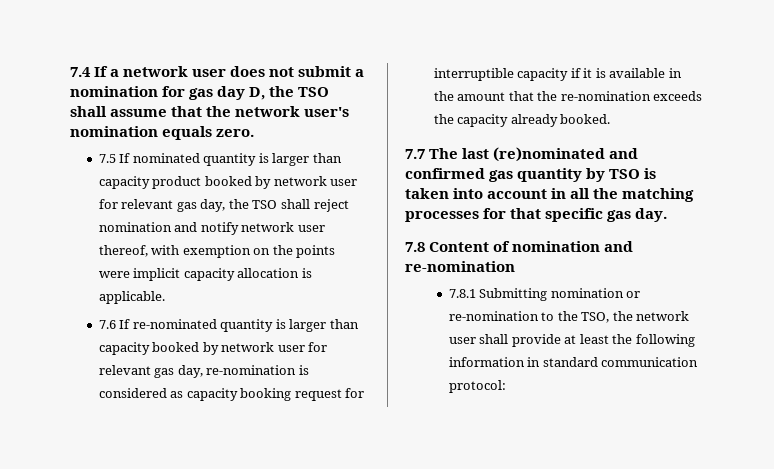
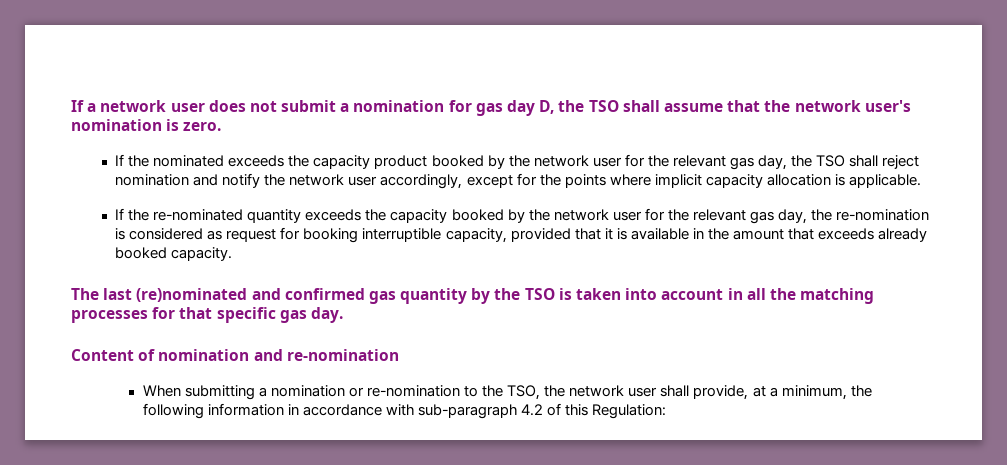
- 7.4 If a network user does not submit a nomination for gas day D, the TSO shall assume that the network user's nomination equals zero.
+ If a network user does not submit a nomination for gas day D, the TSO shall assume that the network user's nomination is zero.
- 7.5 If nominated quantity is larger than capacity product booked by network user for relevant gas day, the TSO shall reject nomination and notify network user thereof, with exemption on the points were implicit capacity allocation is applicable.
+ If the nominated exceeds the capacity product booked by the network user for the relevant gas day, the TSO shall reject nomination and notify the network user accordingly, except for the points where implicit capacity allocation is applicable.
- 7.6 If re-nominated quantity is larger than capacity booked by network user for relevant gas day, re-nomination is considered as capacity booking request for interruptible capacity if it is available in the amount that the re-nomination exceeds the capacity already booked.
- 7.7 The last (re)nominated and confirmed gas quantity by TSO is taken into account in all the matching processes for that specific gas day.
+ If the re-nominated quantity exceeds the capacity booked by the network user for the relevant gas day, the re-nomination is considered as request for booking interruptible capacity, provided that it is available in the amount that exceeds already booked capacity.
+ The last (re)nominated and confirmed gas quantity by the TSO is taken into account in all the matching processes for that specific gas day.
- 7.8 Content of nomination and re-nomination
+ Content of nomination and re-nomination
- 7.8.1 Submitting nomination or re-nomination to the TSO, the network user shall provide at least the following information in standard communication protocol:
+ When submitting a nomination or re-nomination to the TSO, the network user shall provide, at a minimum, the following information in accordance with sub-paragraph 4.2 of this Regulation:

